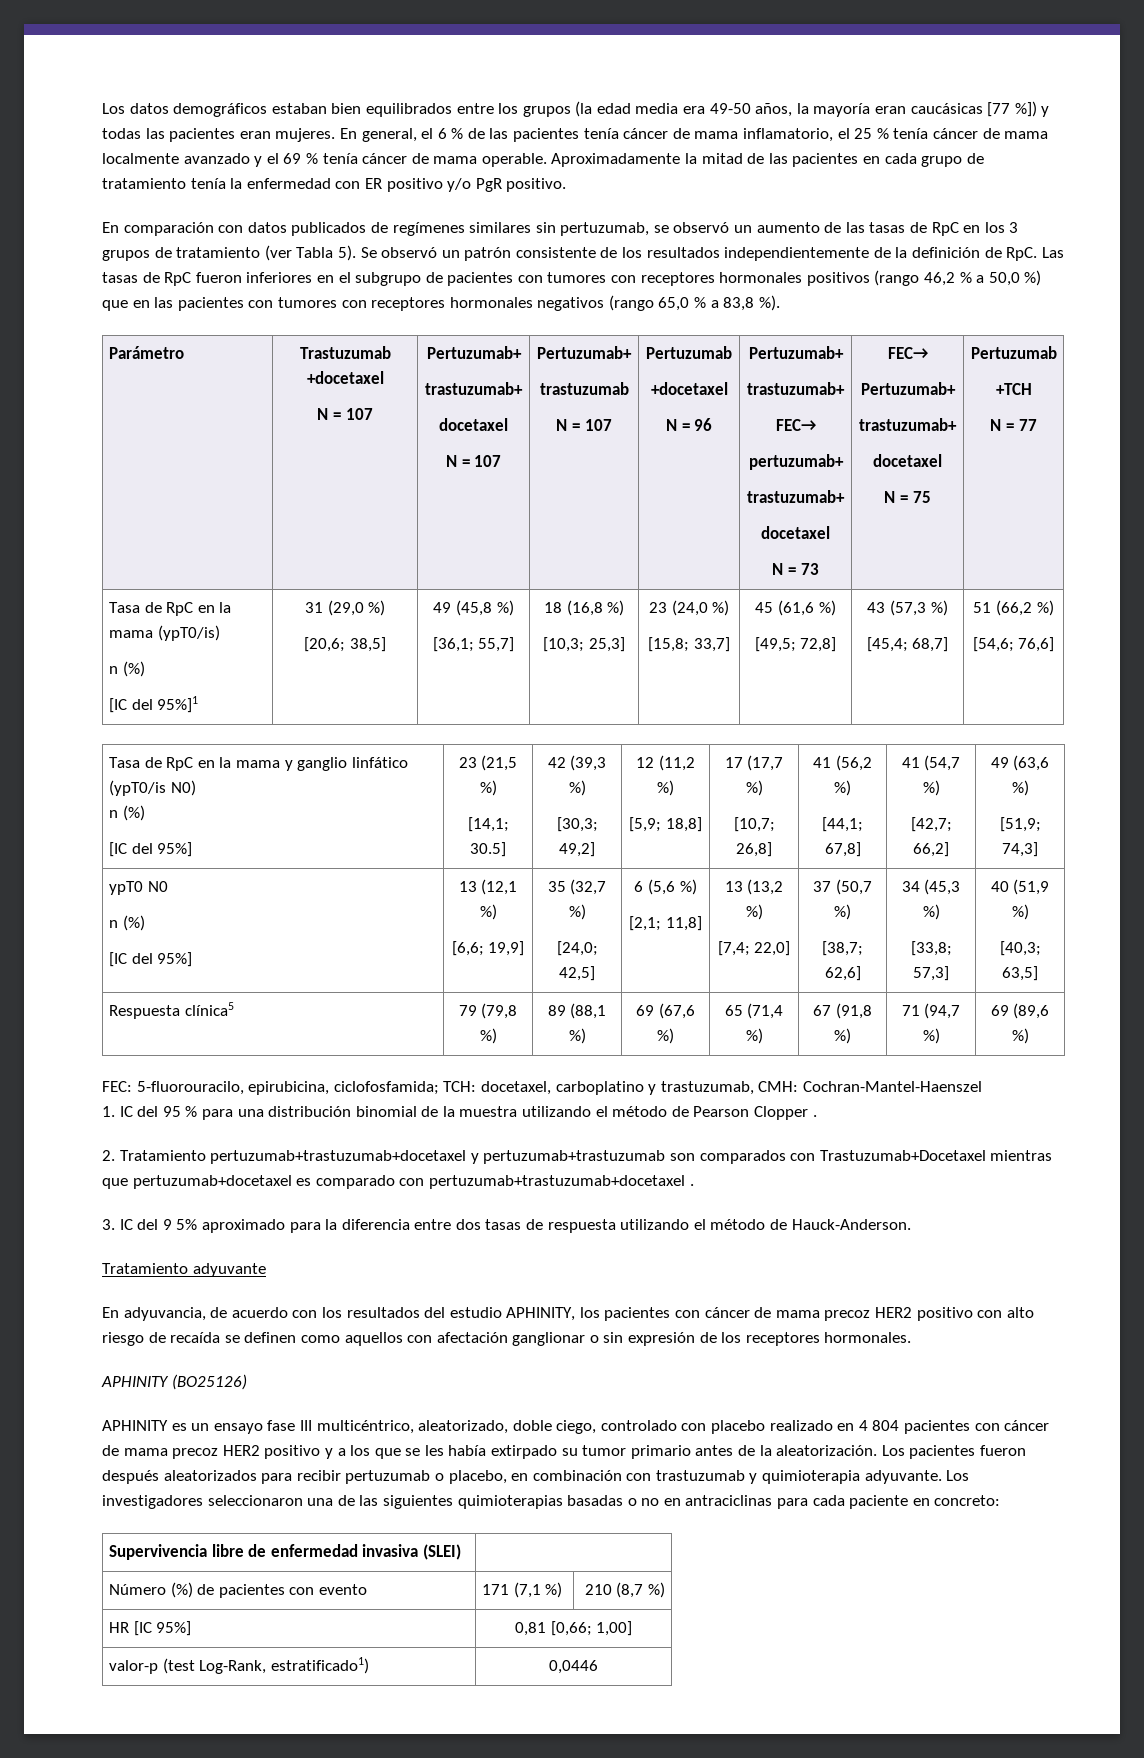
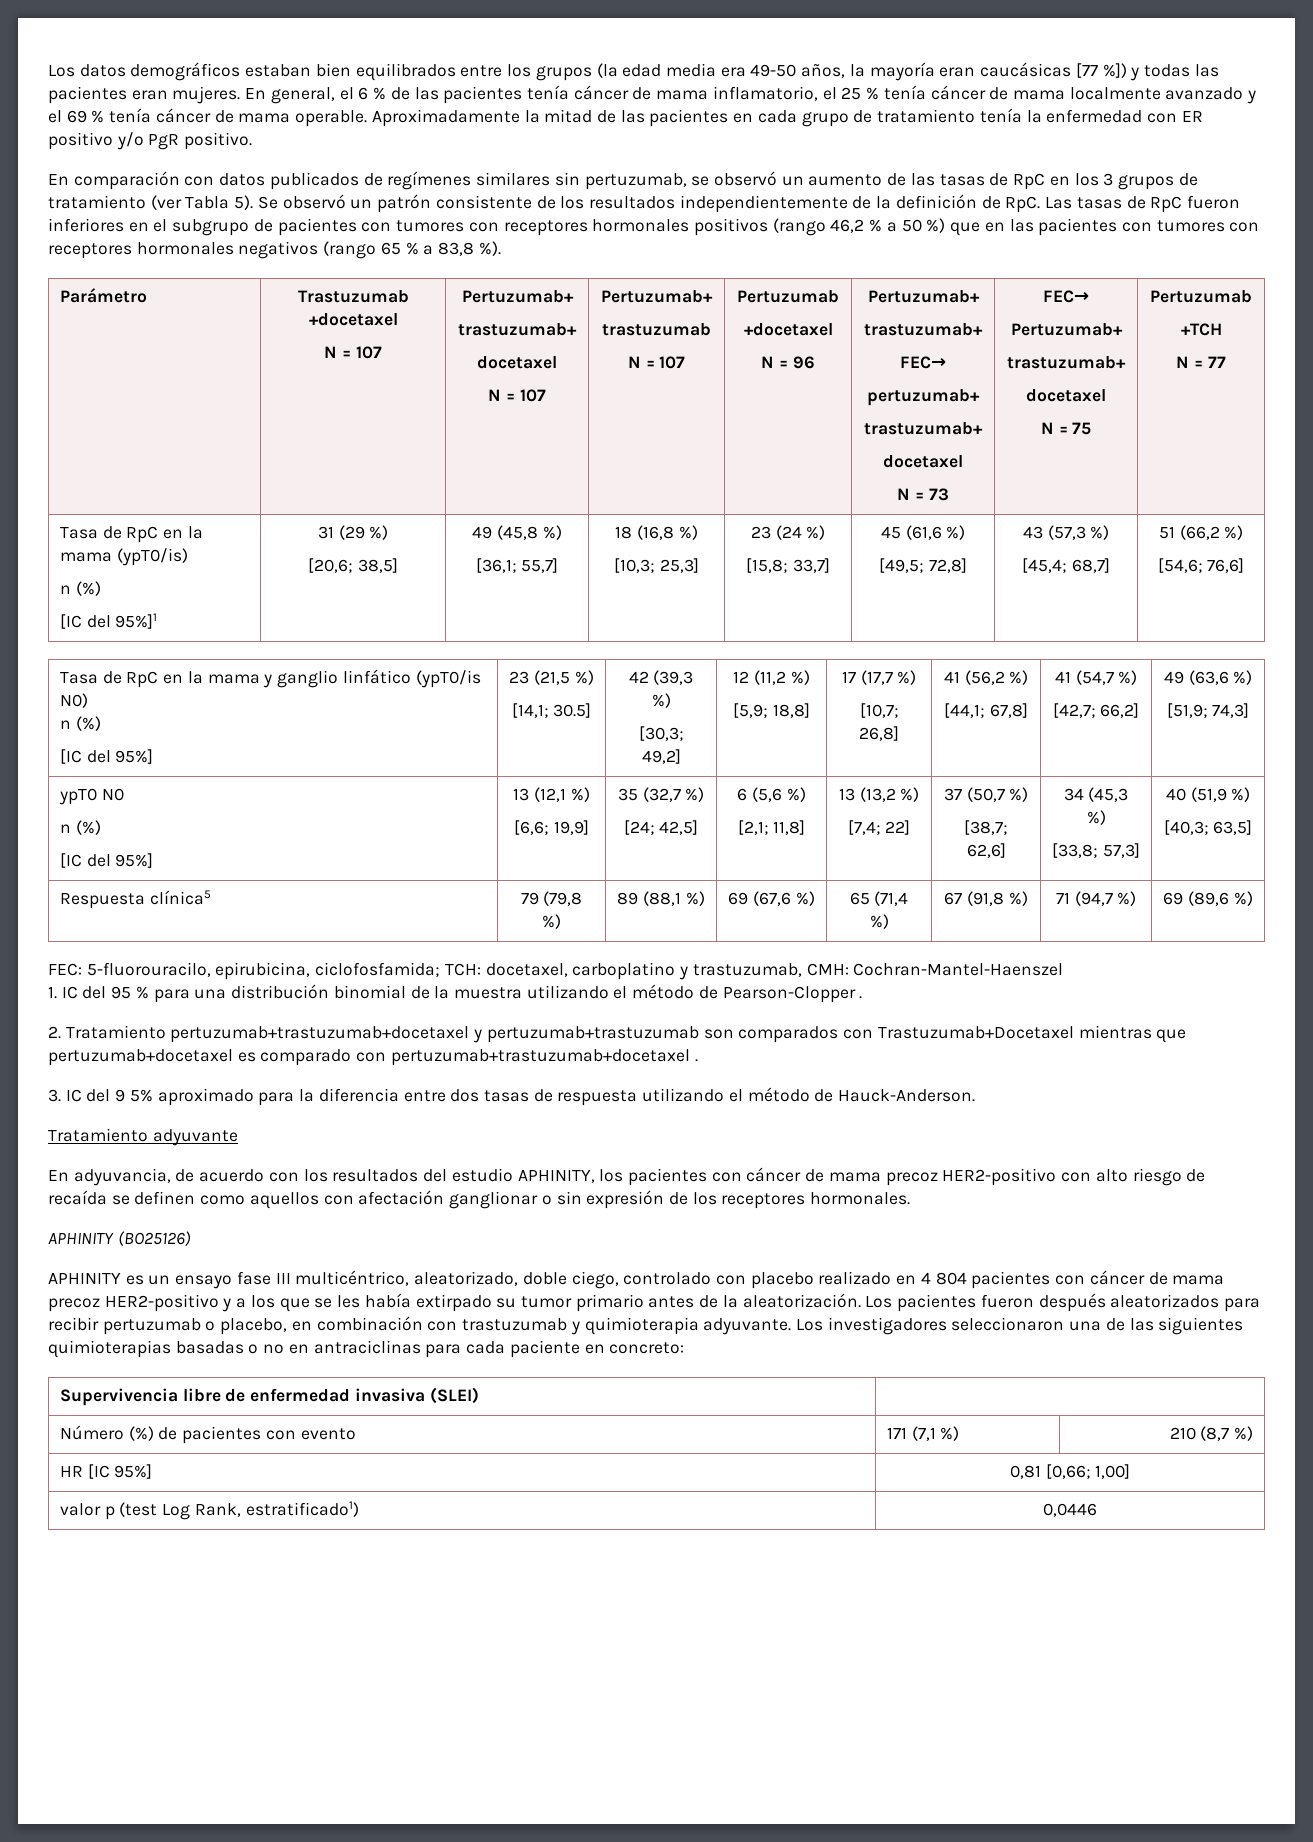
- Se observó un patrón consistente de los resultados independientemente de la definición de RpC. Las tasas de RpC fueron inferiores en el subgrupo de pacientes con tumores con receptores hormonales positivos (rango 46,2 % a 50,0 %) que en las pacientes con tumores con receptores hormonales negativos (rango 65,0 % a 83,8 %).
+ Se observó un patrón consistente de los resultados independientemente de la definición de RpC. Las tasas de RpC fueron inferiores en el subgrupo de pacientes con tumores con receptores hormonales positivos (rango 46,2 % a 50 %) que en las pacientes con tumores con receptores hormonales negativos (rango 65 % a 83,8 %).
- 31 (29,0 %)
+ 31 (29 %)
- 23 (24,0 %)
+ 23 (24 %)
- [24,0; 42,5]
+ [24; 42,5]
- [7,4; 22,0]
+ [7,4; 22]
- 1. IC del 95 % para una distribución binomial de la muestra utilizando el método de Pearson Clopper .
+ 1. IC del 95 % para una distribución binomial de la muestra utilizando el método de Pearson-Clopper .
- En adyuvancia, de acuerdo con los resultados del estudio APHINITY, los pacientes con cáncer de mama precoz HER2 positivo con alto riesgo de recaída se definen como aquellos con afectación ganglionar o sin expresión de los receptores hormonales.
+ En adyuvancia, de acuerdo con los resultados del estudio APHINITY, los pacientes con cáncer de mama precoz HER2-positivo con alto riesgo de recaída se definen como aquellos con afectación ganglionar o sin expresión de los receptores hormonales.
- APHINITY es un ensayo fase III multicéntrico, aleatorizado, doble ciego, controlado con placebo realizado en 4 804 pacientes con cáncer de mama precoz HER2 positivo y a los que se les había extirpado su tumor primario antes de la aleatorización.
+ APHINITY es un ensayo fase III multicéntrico, aleatorizado, doble ciego, controlado con placebo realizado en 4 804 pacientes con cáncer de mama precoz HER2-positivo y a los que se les había extirpado su tumor primario antes de la aleatorización.
- valor-p (test Log-Rank, estratificado1) | 0,0446
+ valor p (test Log Rank, estratificado1) | 0,0446

